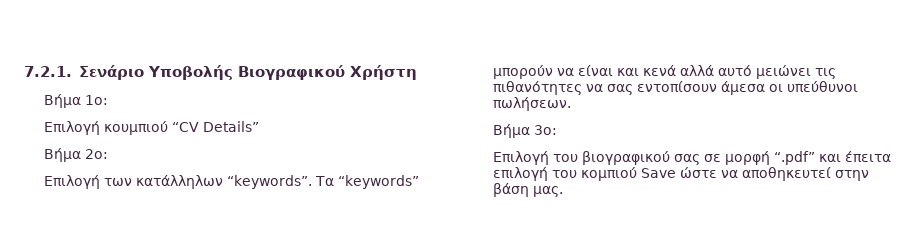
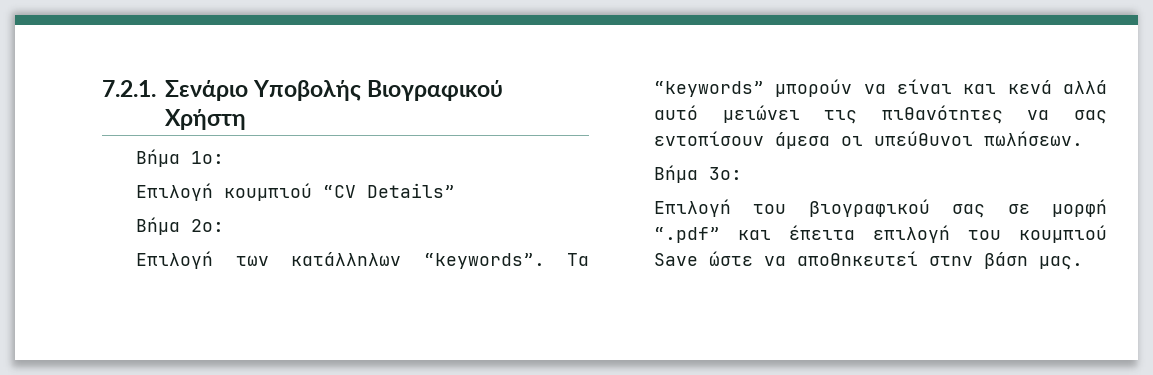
- Επιλογή του βιογραφικού σας σε μορφή “.pdf” και έπειτα επιλογή του κομπιού Save ώστε να αποθηκευτεί στην βάση μας.
+ Επιλογή του βιογραφικού σας σε μορφή “.pdf” και έπειτα επιλογή του κουμπιού Save ώστε να αποθηκευτεί στην βάση μας.

